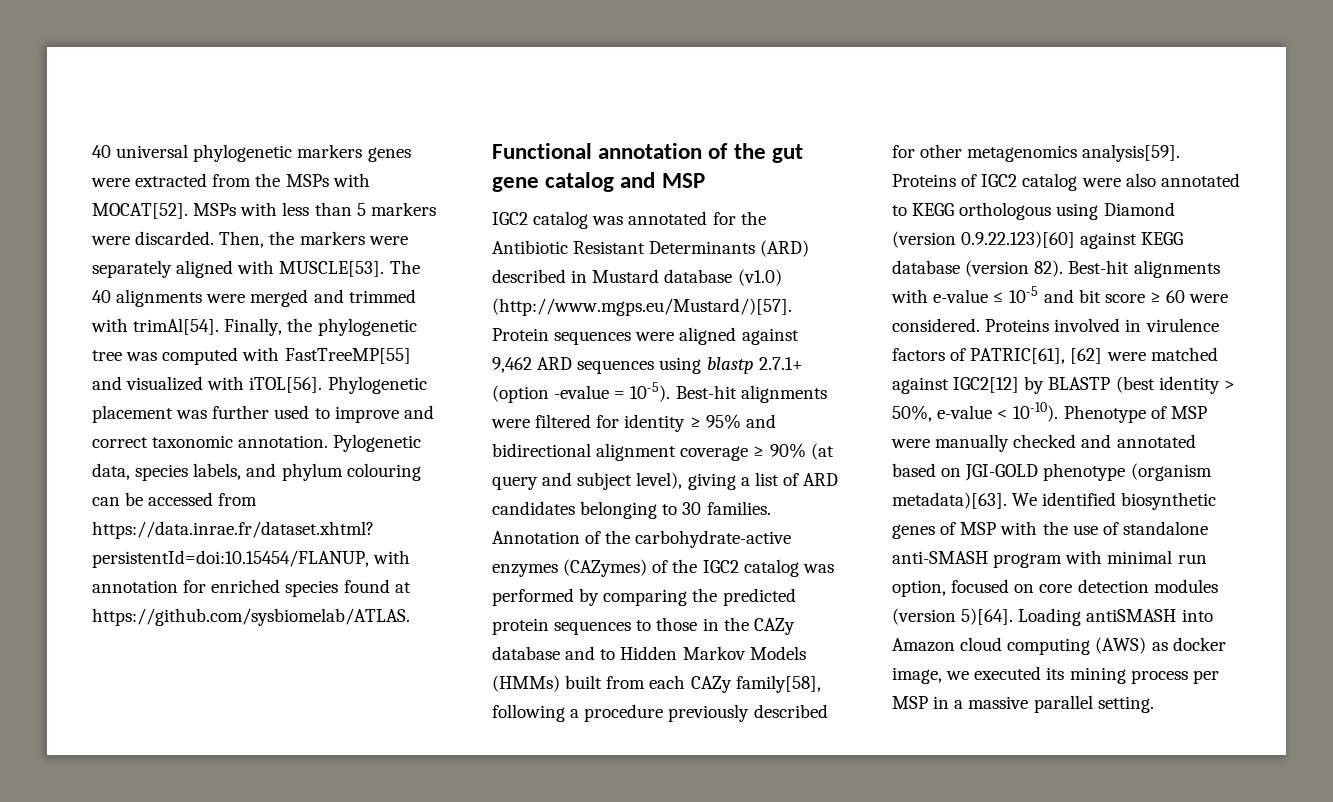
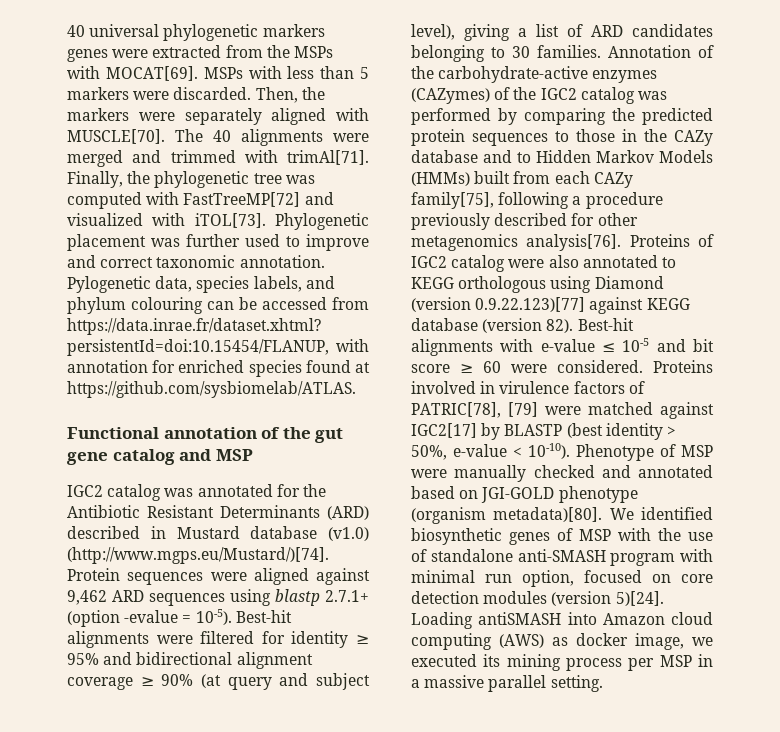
- 40 universal phylogenetic markers genes were extracted from the MSPs with MOCAT[52].
+ 40 universal phylogenetic markers genes were extracted from the MSPs with MOCAT[69].
- Then, the markers were separately aligned with MUSCLE[53].
+ Then, the markers were separately aligned with MUSCLE[70].
- The 40 alignments were merged and trimmed with trimAl[54].
+ The 40 alignments were merged and trimmed with trimAl[71].
- Finally, the phylogenetic tree was computed with FastTreeMP[55] and visualized with iTOL[56].
+ Finally, the phylogenetic tree was computed with FastTreeMP[72] and visualized with iTOL[73].
- IGC2 catalog was annotated for the Antibiotic Resistant Determinants (ARD) described in Mustard database (v1.0) (http://www.mgps.eu/Mustard/)[57]. Protein sequences were aligned against 9,462 ARD sequences using blastp 2.7.1+ (option -evalue = 10-5).
+ IGC2 catalog was annotated for the Antibiotic Resistant Determinants (ARD) described in Mustard database (v1.0) (http://www.mgps.eu/Mustard/)[74]. Protein sequences were aligned against 9,462 ARD sequences using blastp 2.7.1+ (option -evalue = 10-5).
- Annotation of the carbohydrate-active enzymes (CAZymes) of the IGC2 catalog was performed by comparing the predicted protein sequences to those in the CAZy database and to Hidden Markov Models (HMMs) built from each CAZy family[58], following a procedure previously described for other metagenomics analysis[59].
+ Annotation of the carbohydrate-active enzymes (CAZymes) of the IGC2 catalog was performed by comparing the predicted protein sequences to those in the CAZy database and to Hidden Markov Models (HMMs) built from each CAZy family[75], following a procedure previously described for other metagenomics analysis[76].
- Proteins of IGC2 catalog were also annotated to KEGG orthologous using Diamond (version 0.9.22.123)[60] against KEGG database (version 82).
+ Proteins of IGC2 catalog were also annotated to KEGG orthologous using Diamond (version 0.9.22.123)[77] against KEGG database (version 82).
- Proteins involved in virulence factors of PATRIC[61], [62] were matched against IGC2[12] by BLASTP (best identity > 50%, e-value < 10-10).
+ Proteins involved in virulence factors of PATRIC[78], [79] were matched against IGC2[17] by BLASTP (best identity > 50%, e-value < 10-10).
- Phenotype of MSP were manually checked and annotated based on JGI-GOLD phenotype (organism metadata)[63].
+ Phenotype of MSP were manually checked and annotated based on JGI-GOLD phenotype (organism metadata)[80].
- We identified biosynthetic genes of MSP with the use of standalone anti-SMASH program with minimal run option, focused on core detection modules (version 5)[64].
+ We identified biosynthetic genes of MSP with the use of standalone anti-SMASH program with minimal run option, focused on core detection modules (version 5)[24].

